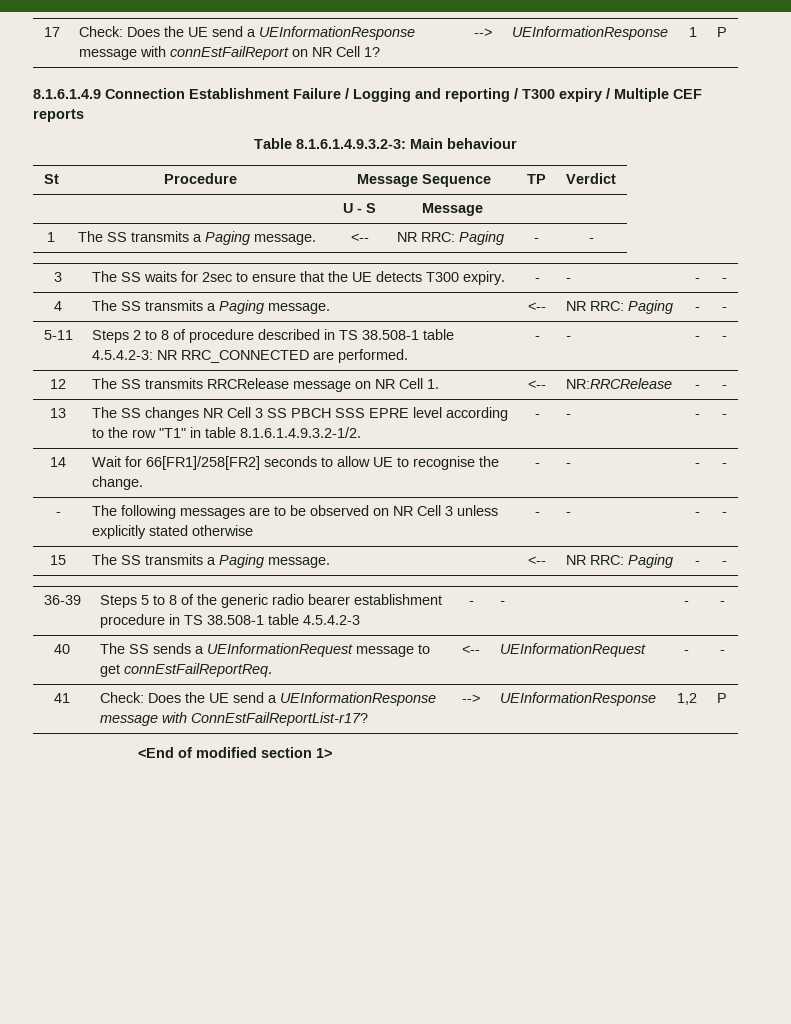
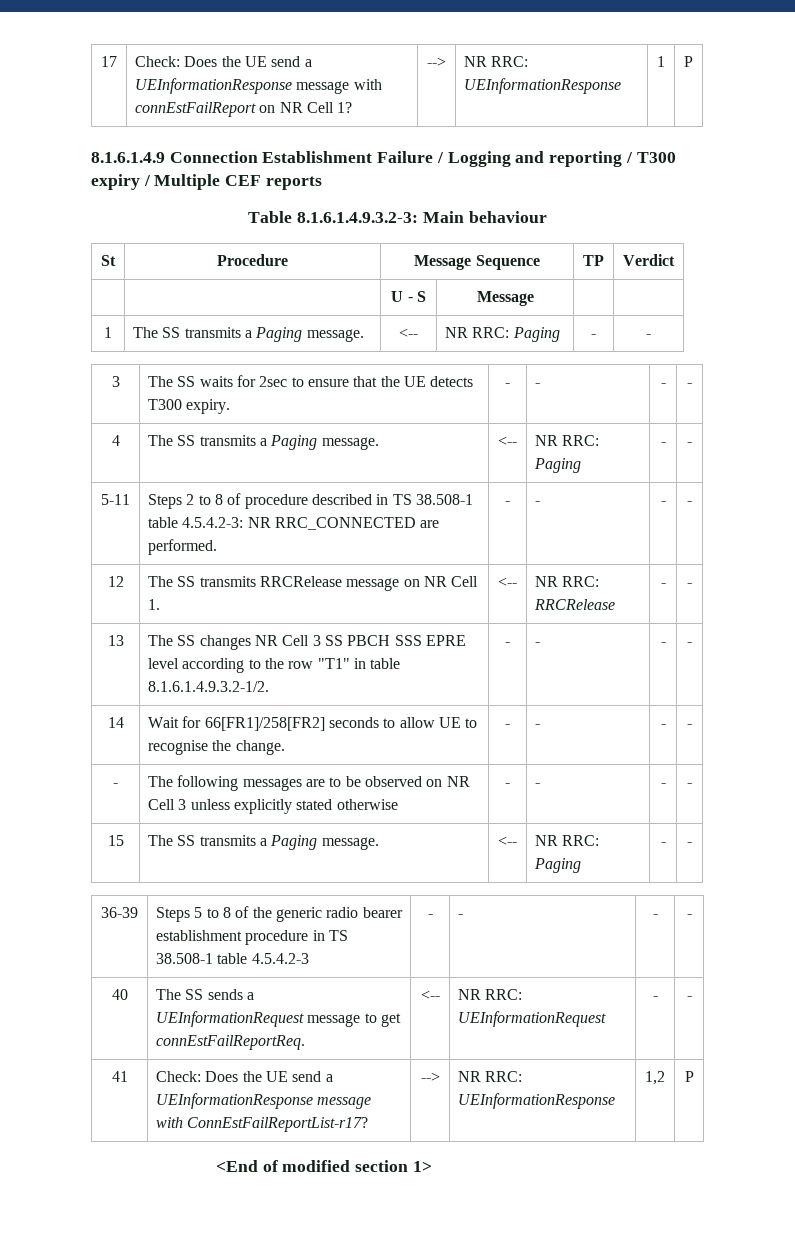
- 17 | Check: Does the UE send a UEInformationResponse message with connEstFailReport on NR Cell 1? | --> | UEInformationResponse | 1 | P
+ 17 | Check: Does the UE send a UEInformationResponse message with connEstFailReport on NR Cell 1? | --> | NR RRC: UEInformationResponse | 1 | P
- 12 | The SS transmits RRCRelease message on NR Cell 1. | <-- | NR:RRCRelease | - | -
+ 12 | The SS transmits RRCRelease message on NR Cell 1. | <-- | NR RRC: RRCRelease | - | -
- 40 | The SS sends a UEInformationRequest message to get connEstFailReportReq. | <-- | UEInformationRequest | - | -
+ 40 | The SS sends a UEInformationRequest message to get connEstFailReportReq. | <-- | NR RRC: UEInformationRequest | - | -
- 41 | Check: Does the UE send a UEInformationResponse message with ConnEstFailReportList-r17? | --> | UEInformationResponse | 1,2 | P
+ 41 | Check: Does the UE send a UEInformationResponse message with ConnEstFailReportList-r17? | --> | NR RRC: UEInformationResponse | 1,2 | P

